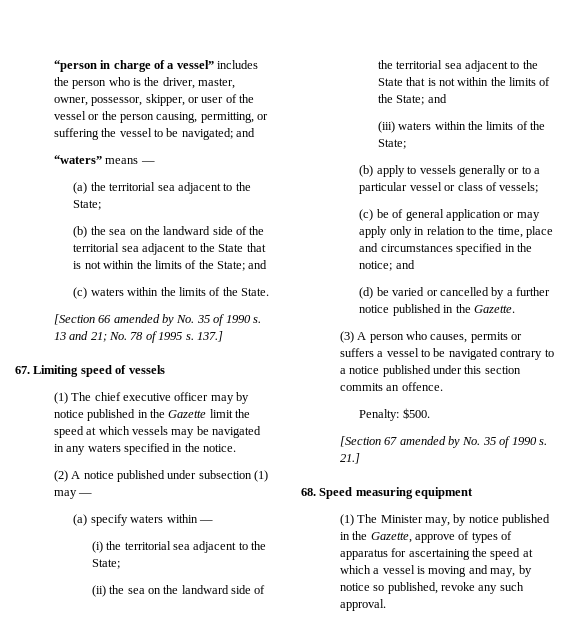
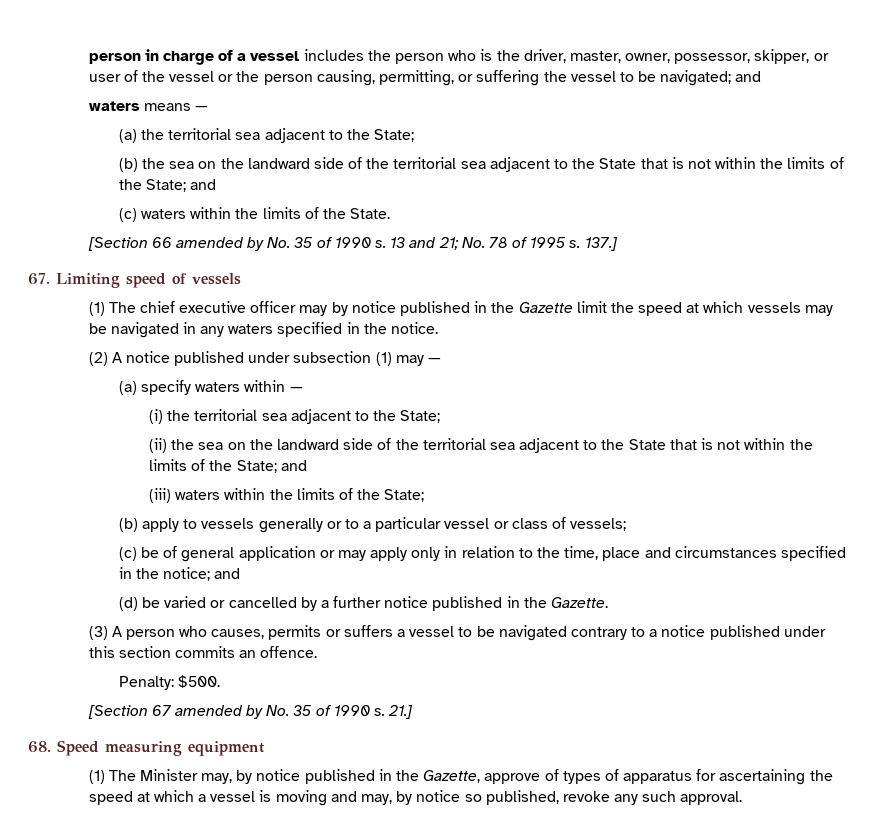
- “person in charge of a vessel” includes the person who is the driver, master, owner, possessor, skipper, or user of the vessel or the person causing, permitting, or suffering the vessel to be navigated; and
+ person in charge of a vessel includes the person who is the driver, master, owner, possessor, skipper, or user of the vessel or the person causing, permitting, or suffering the vessel to be navigated; and
- “waters” means —
+ waters means —

